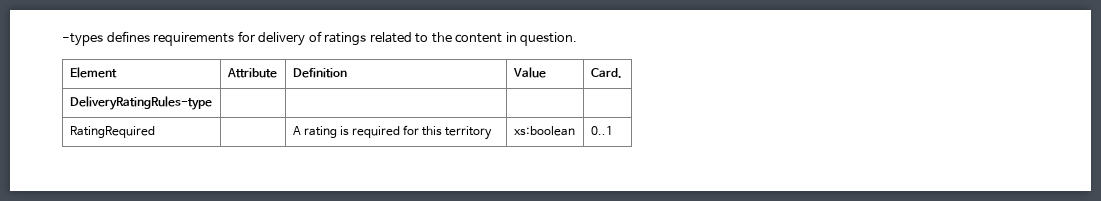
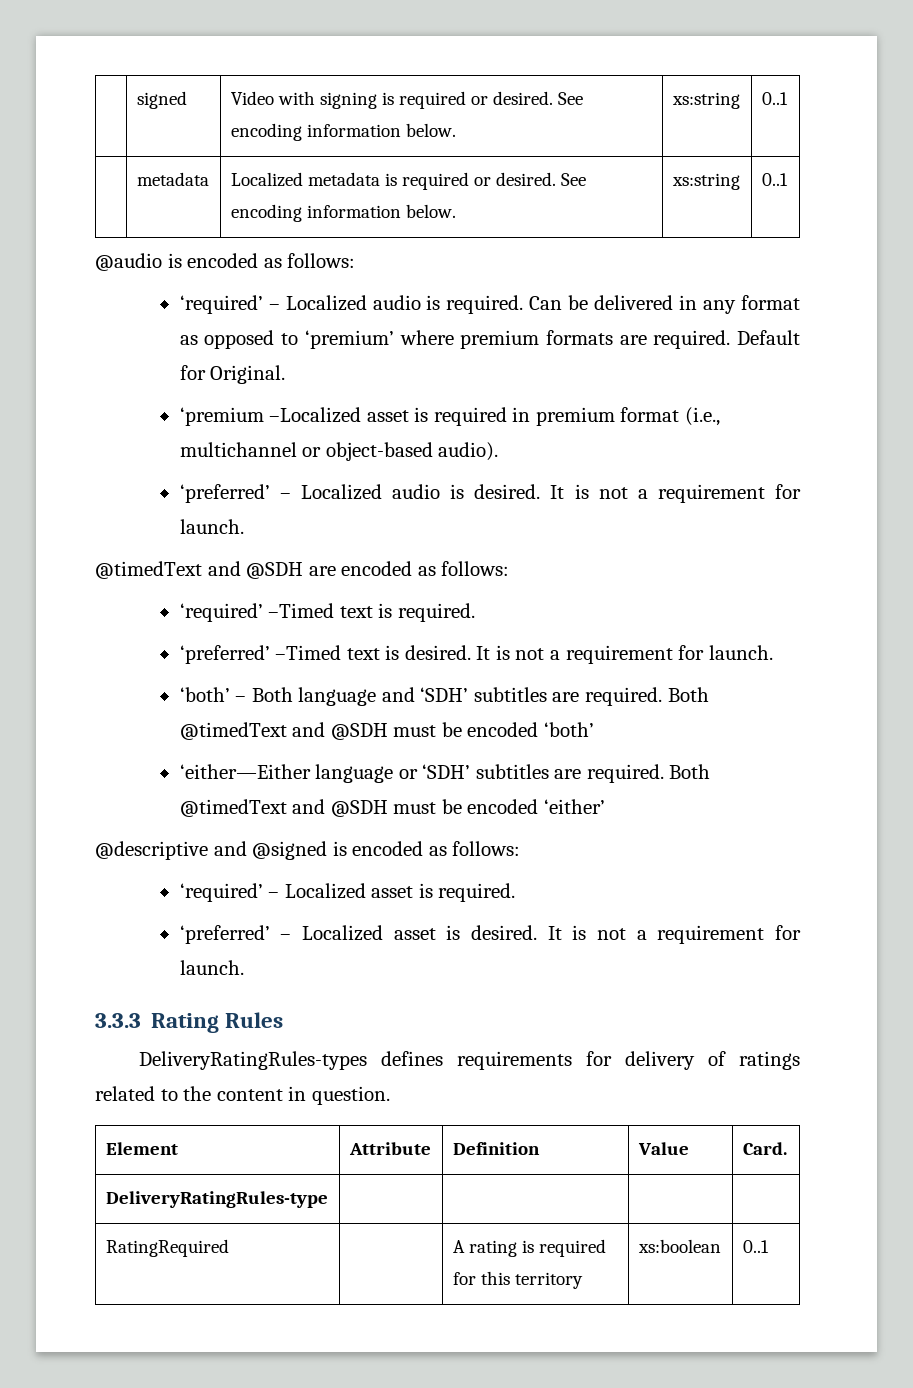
- -types defines requirements for delivery of ratings related to the content in question.
+ | signed | Video with signing is required or desired. See encoding information below. | xs:string | 0..1
+ | metadata | Localized metadata is required or desired. See encoding information below. | xs:string | 0..1
+ @audio is encoded as follows:
+ ‘required’ – Localized audio is required. Can be delivered in any format as opposed to ‘premium’ where premium formats are required. Default for Original.
+ ‘premium –Localized asset is required in premium format (i.e., multichannel or object-based audio).
+ ‘preferred’ – Localized audio is desired. It is not a requirement for launch.
+ @timedText and @SDH are encoded as follows:
+ ‘required’ –Timed text is required.
+ ‘preferred’ –Timed text is desired. It is not a requirement for launch.
+ ‘both’ – Both language and ‘SDH’ subtitles are required. Both @timedText and @SDH must be encoded ‘both’
+ ‘either—Either language or ‘SDH’ subtitles are required. Both @timedText and @SDH must be encoded ‘either’
+ @descriptive and @signed is encoded as follows:
+ ‘required’ – Localized asset is required.
+ ‘preferred’ – Localized asset is desired. It is not a requirement for launch.
+ 3.3.3 Rating Rules
+ DeliveryRatingRules-types defines requirements for delivery of ratings related to the content in question.

